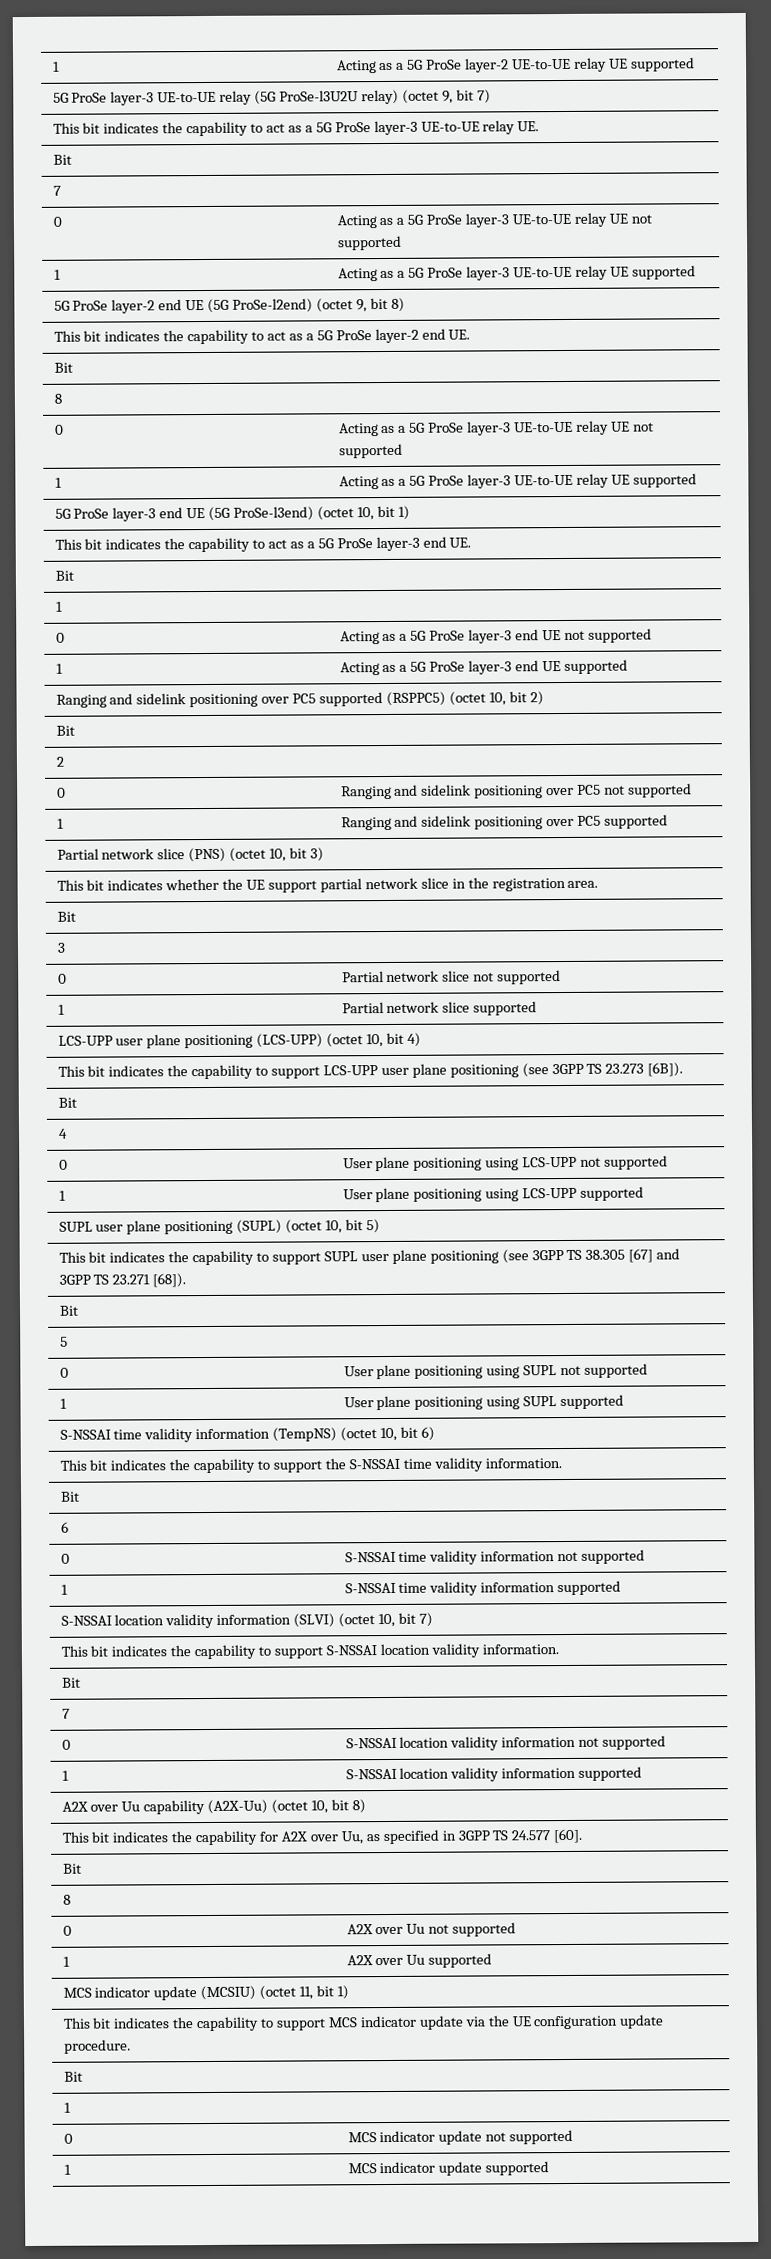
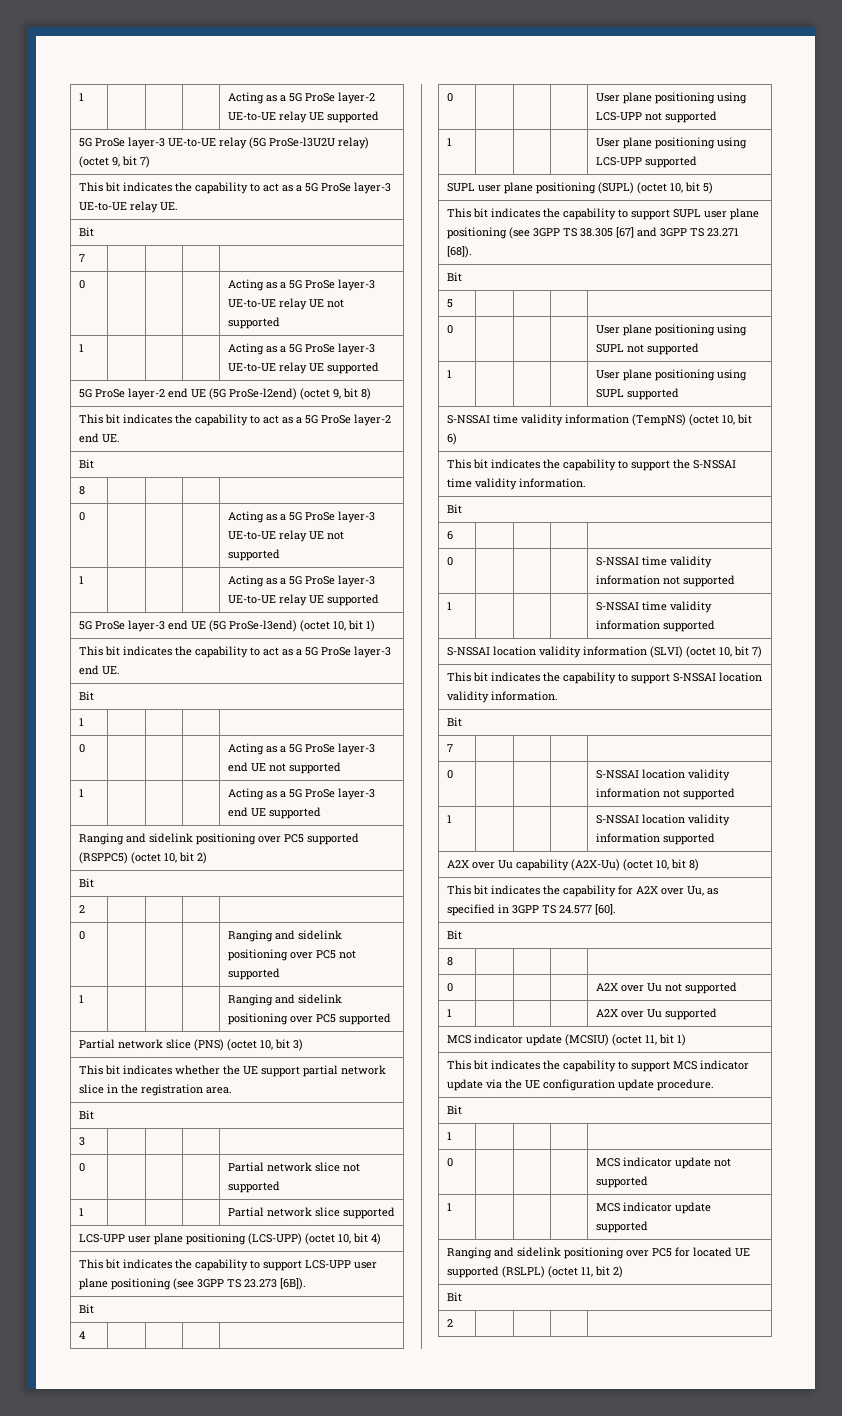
+ Ranging and sidelink positioning over PC5 for located UE supported (RSLPL) (octet 11, bit 2)
+ Bit
+ 2 | | | |

